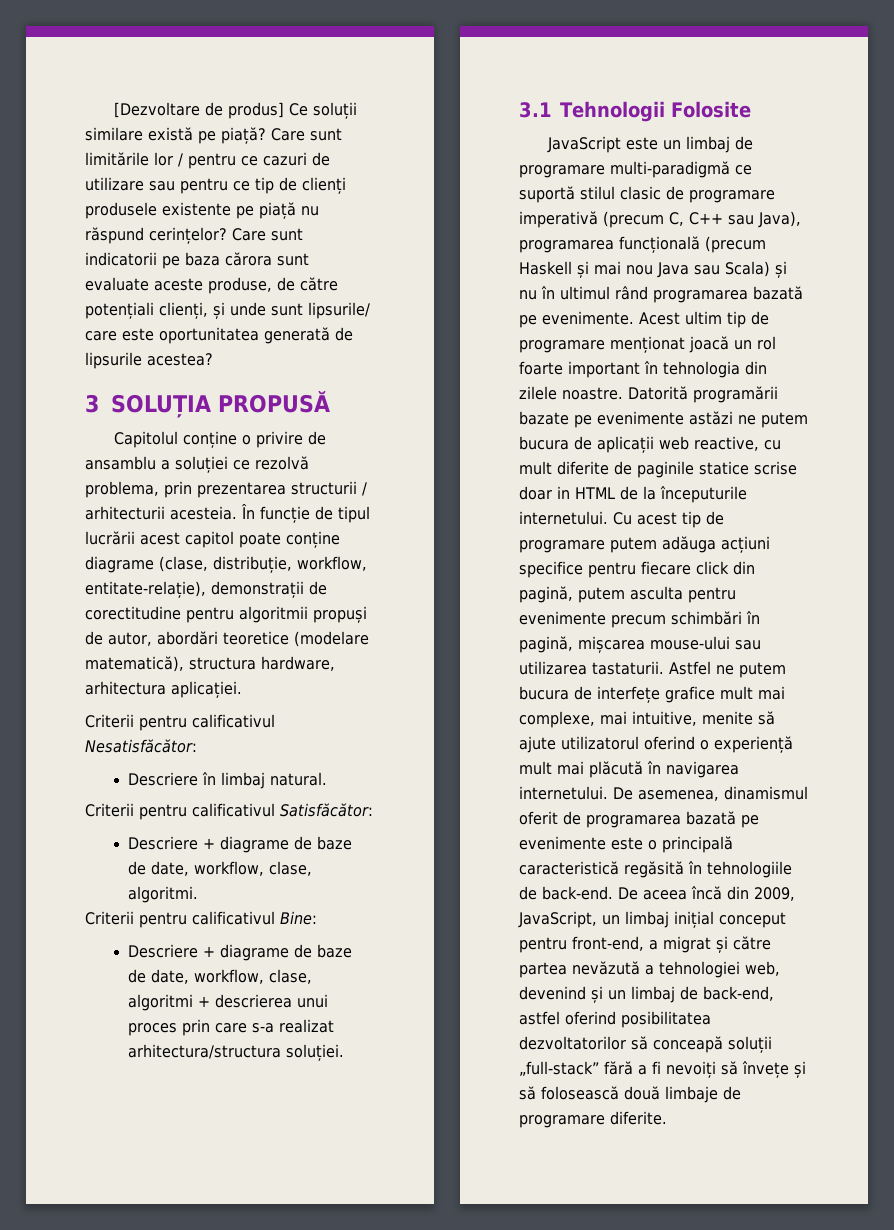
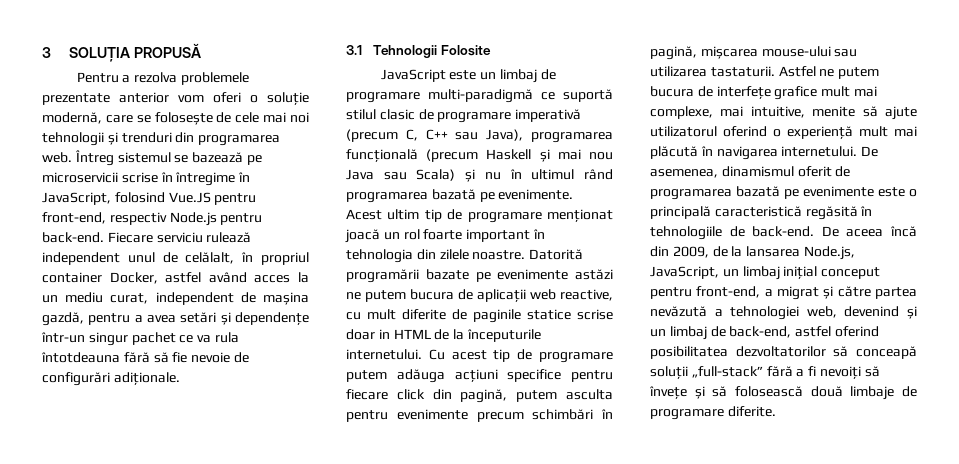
- [Dezvoltare de produs] Ce soluții similare există pe piață? Care sunt limitările lor / pentru ce cazuri de utilizare sau pentru ce tip de clienți produsele existente pe piață nu răspund cerințelor? Care sunt indicatorii pe baza cărora sunt evaluate aceste produse, de către potențiali clienți, și unde sunt lipsurile/ care este oportunitatea generată de lipsurile acestea?
  3 SOLUȚIA PROPUSĂ
- Capitolul conține o privire de ansamblu a soluției ce rezolvă problema, prin prezentarea structurii / arhitecturii acesteia. În funcție de tipul lucrării acest capitol poate conține diagrame (clase, distribuție, workflow, entitate-relație), demonstrații de corectitudine pentru algoritmii propuși de autor, abordări teoretice (modelare matematică), structura hardware, arhitectura aplicației.
- Criterii pentru calificativul Nesatisfăcător:
- Descriere în limbaj natural.
- Criterii pentru calificativul Satisfăcător:
- Descriere + diagrame de baze de date, workflow, clase, algoritmi.
- Criterii pentru calificativul Bine:
- Descriere + diagrame de baze de date, workflow, clase, algoritmi + descrierea unui proces prin care s-a realizat arhitectura/structura soluției.
+ Pentru a rezolva problemele prezentate anterior vom oferi o soluție modernă, care se folosește de cele mai noi tehnologii și trenduri din programarea web. Întreg sistemul se bazează pe microservicii scrise în întregime în JavaScript, folosind Vue.JS pentru front-end, respectiv Node.js pentru back-end. Fiecare serviciu rulează independent unul de celălalt, în propriul container Docker, astfel având acces la un mediu curat, independent de mașina gazdă, pentru a avea setări și dependențe într-un singur pachet ce va rula întotdeauna fără să fie nevoie de configurări adiționale.
- De aceea încă din 2009, JavaScript, un limbaj inițial conceput pentru front-end, a migrat și către partea nevăzută a tehnologiei web, devenind și un limbaj de back-end, astfel oferind posibilitatea dezvoltatorilor să conceapă soluții „full-stack” fără a fi nevoiți să învețe și să folosească două limbaje de programare diferite.
+ De aceea încă din 2009, de la lansarea Node.js, JavaScript, un limbaj inițial conceput pentru front-end, a migrat și către partea nevăzută a tehnologiei web, devenind și un limbaj de back-end, astfel oferind posibilitatea dezvoltatorilor să conceapă soluții „full-stack” fără a fi nevoiți să învețe și să folosească două limbaje de programare diferite.

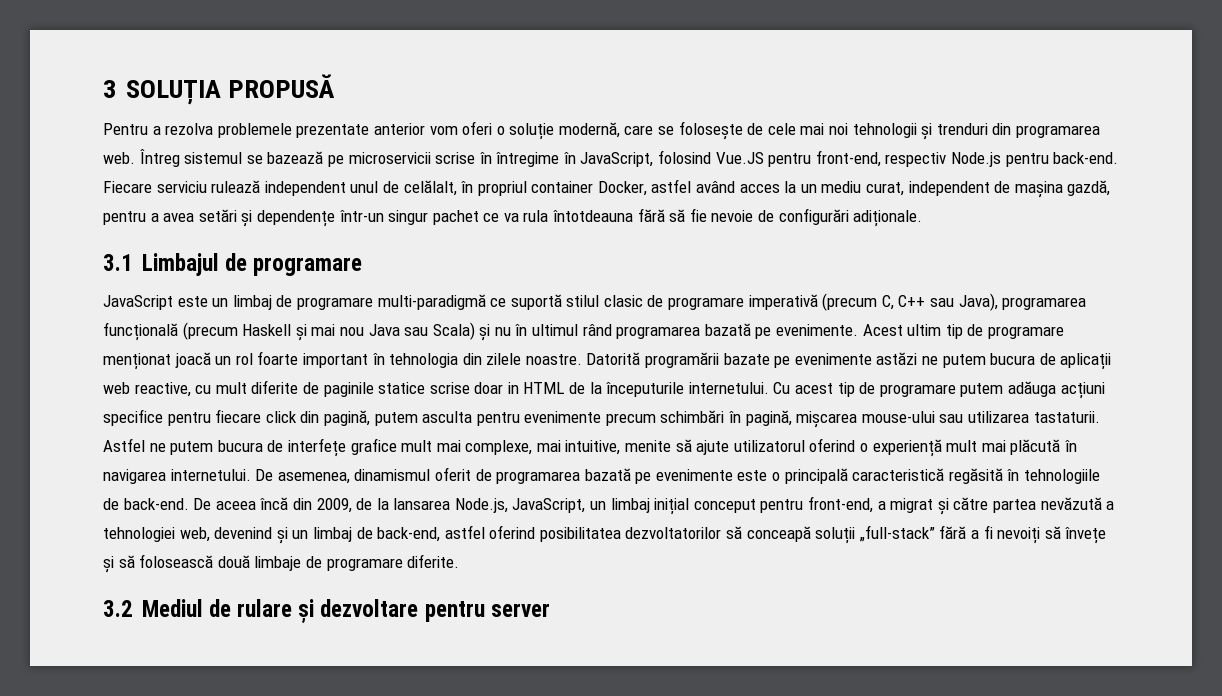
- 3.1 Tehnologii Folosite
+ 3.1 Limbajul de programare
+ 3.2 Mediul de rulare și dezvoltare pentru server

